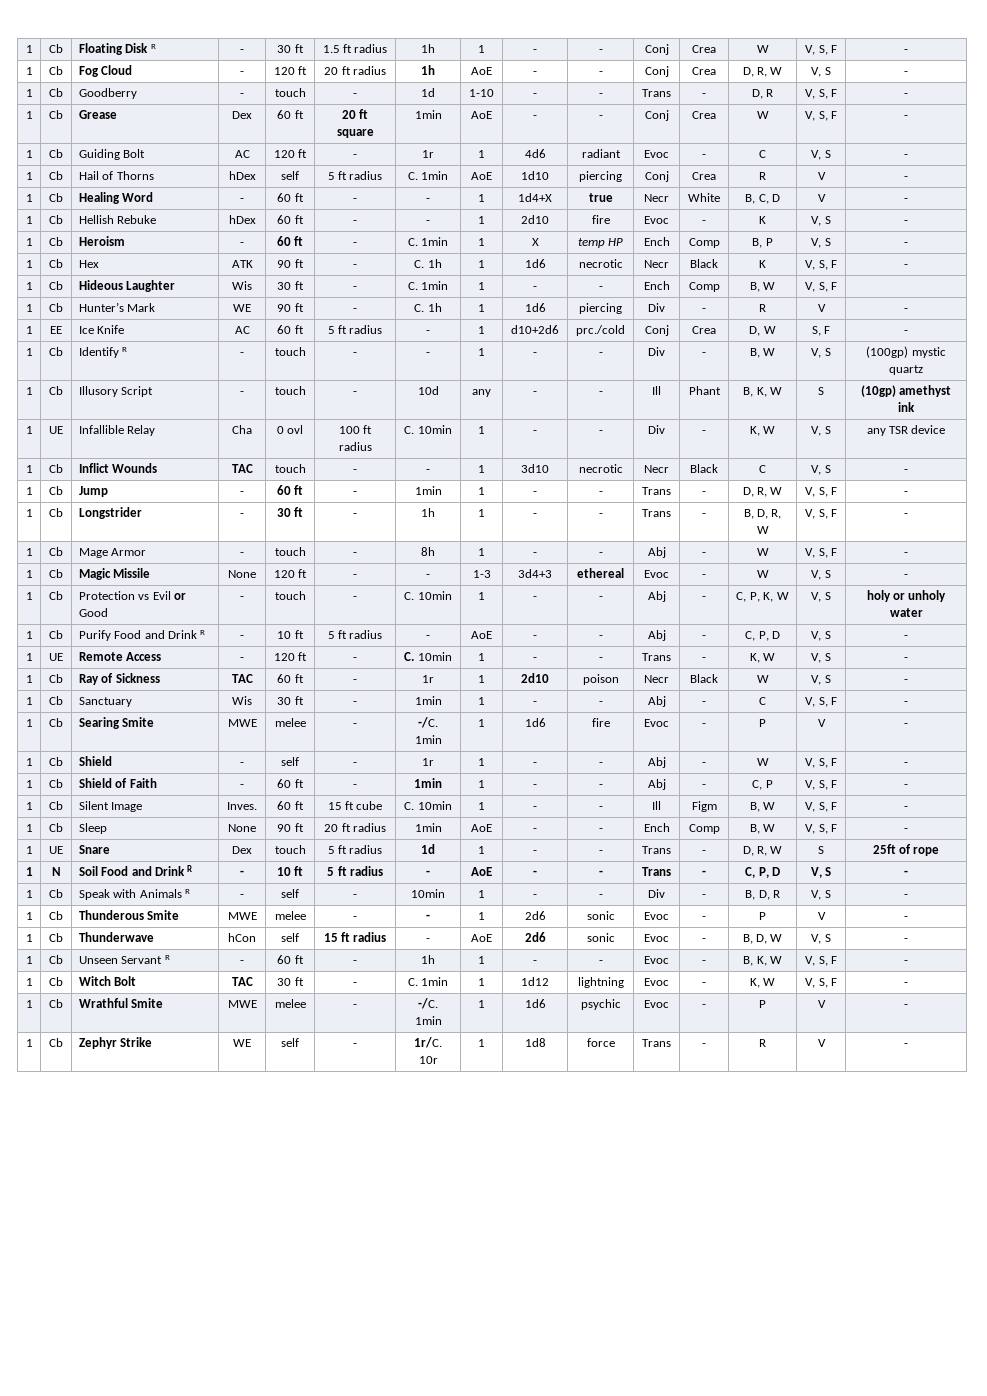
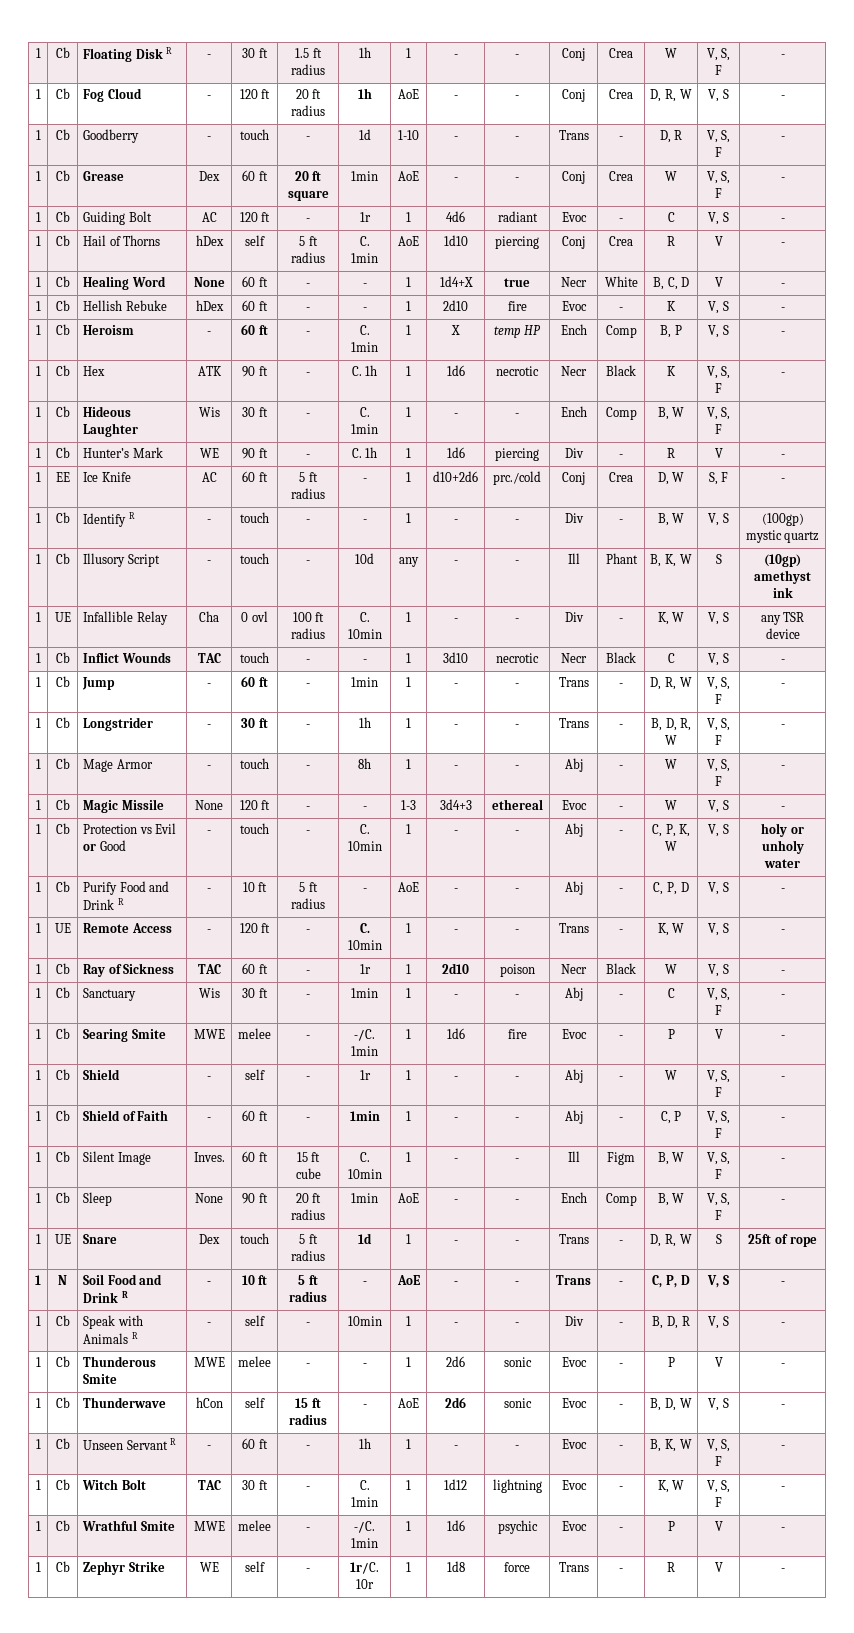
- 1 | Cb | Healing Word | - | 60 ft | - | - | 1 | 1d4+X | true | Necr | White | B, C, D | V | -
+ 1 | Cb | Healing Word | None | 60 ft | - | - | 1 | 1d4+X | true | Necr | White | B, C, D | V | -

